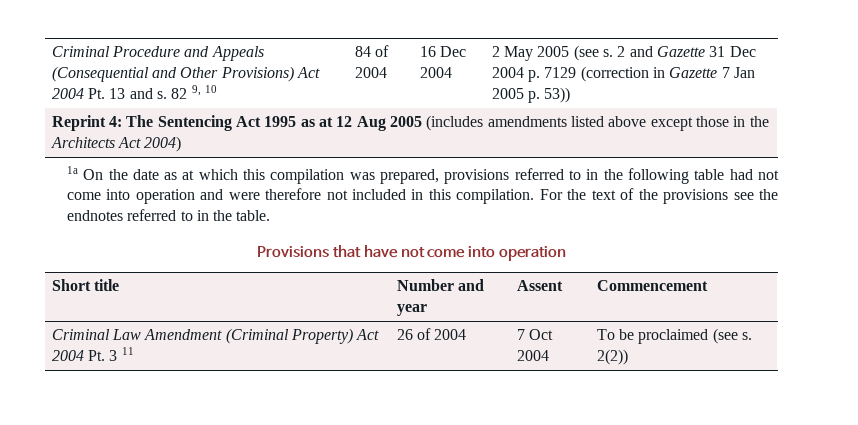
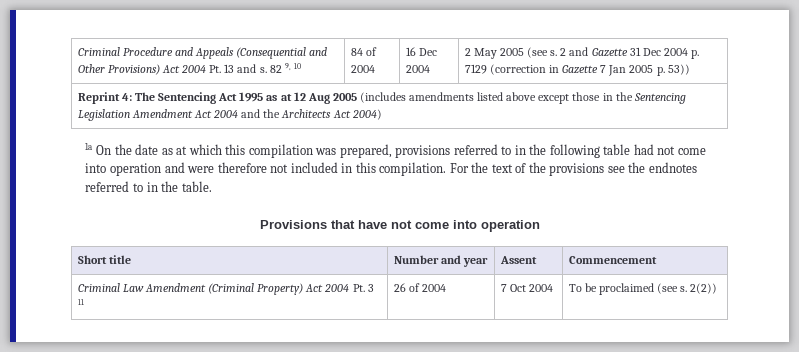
- Reprint 4: The Sentencing Act 1995 as at 12 Aug 2005 (includes amendments listed above except those in the Architects Act 2004)
+ Reprint 4: The Sentencing Act 1995 as at 12 Aug 2005 (includes amendments listed above except those in the Sentencing Legislation Amendment Act 2004 and the Architects Act 2004)

